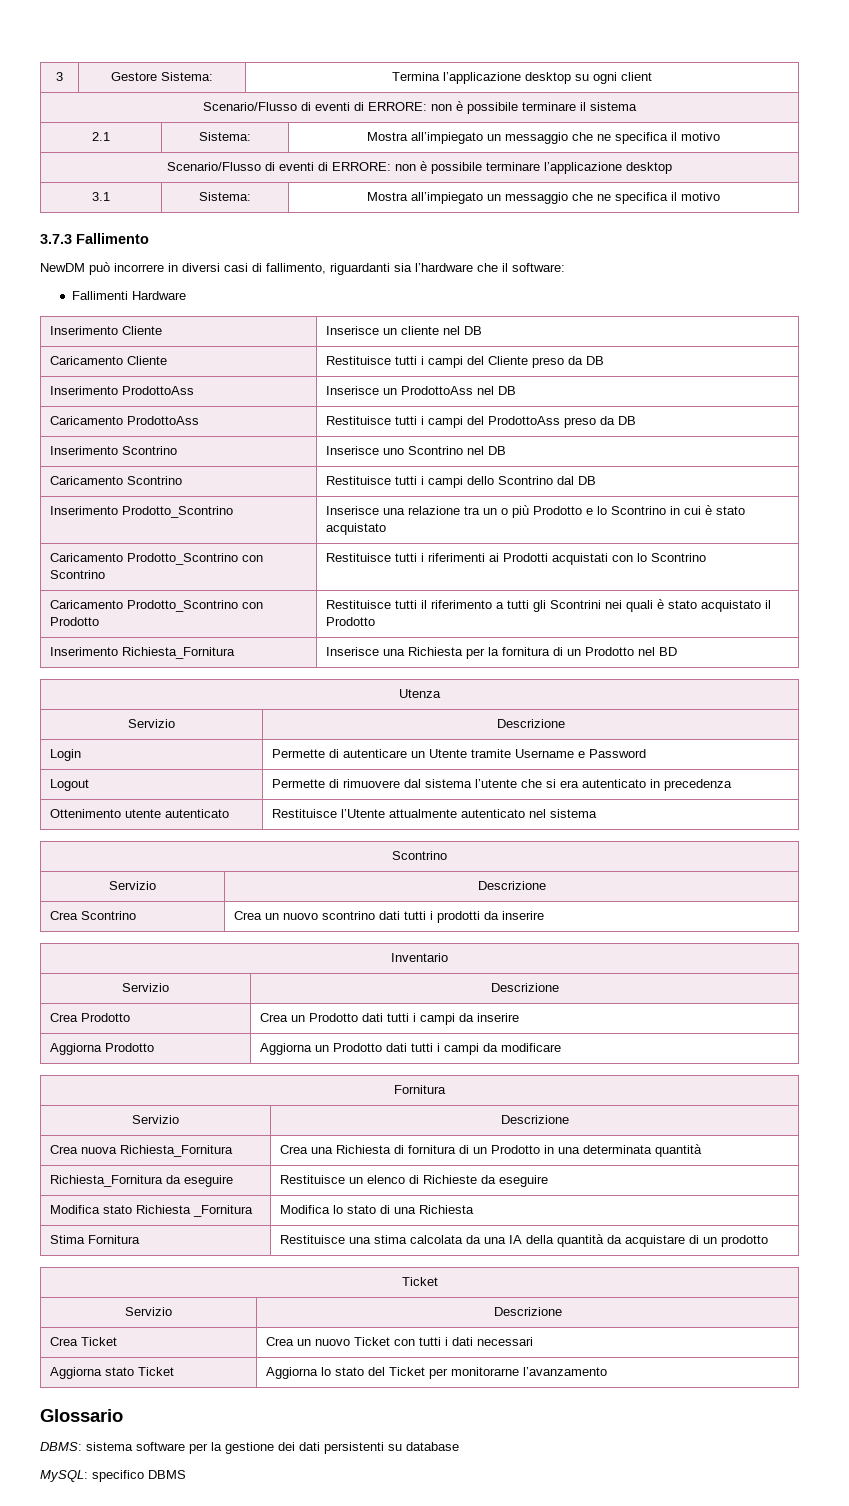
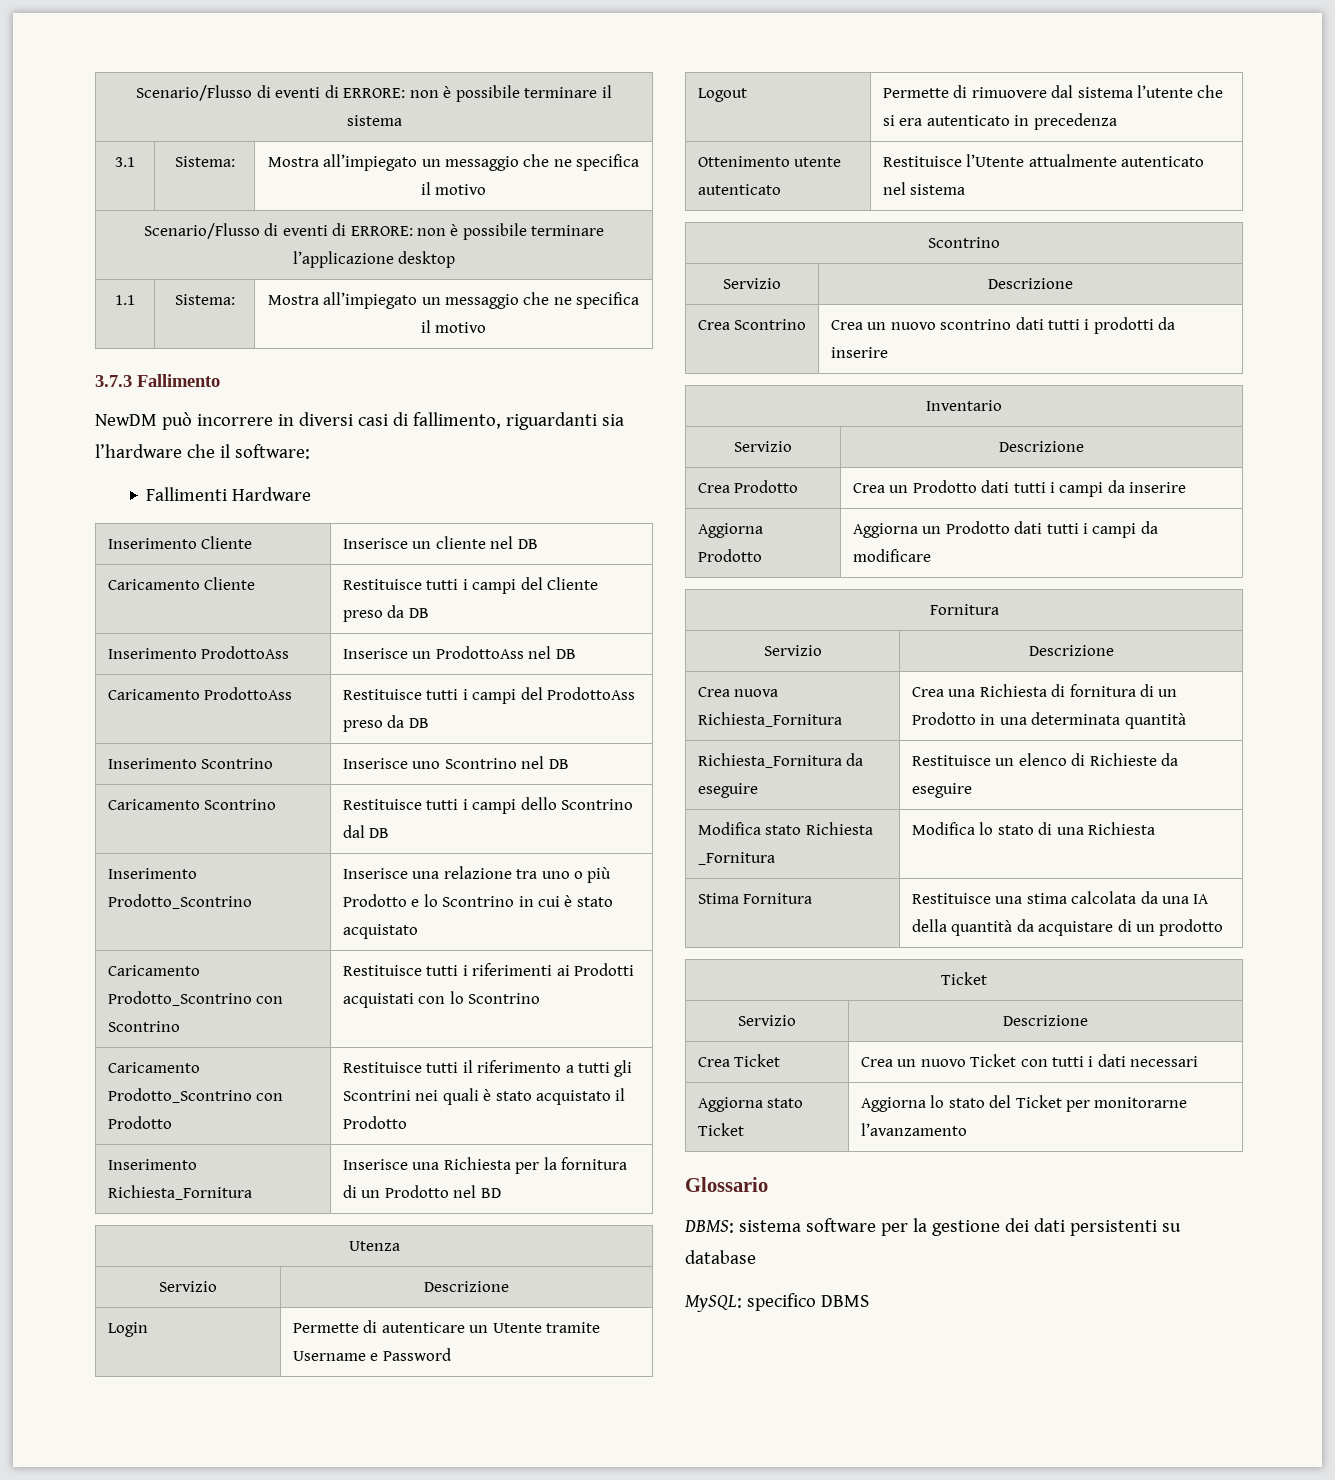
- 3 | Gestore Sistema: | Termina l’applicazione desktop su ogni client
- 2.1 | Sistema: | Mostra all’impiegato un messaggio che ne specifica il motivo
+ 3.1 | Sistema: | Mostra all’impiegato un messaggio che ne specifica il motivo
- 3.1 | Sistema: | Mostra all’impiegato un messaggio che ne specifica il motivo
+ 1.1 | Sistema: | Mostra all’impiegato un messaggio che ne specifica il motivo
- Inserimento Prodotto_Scontrino | Inserisce una relazione tra un o più Prodotto e lo Scontrino in cui è stato acquistato
+ Inserimento Prodotto_Scontrino | Inserisce una relazione tra uno o più Prodotto e lo Scontrino in cui è stato acquistato

